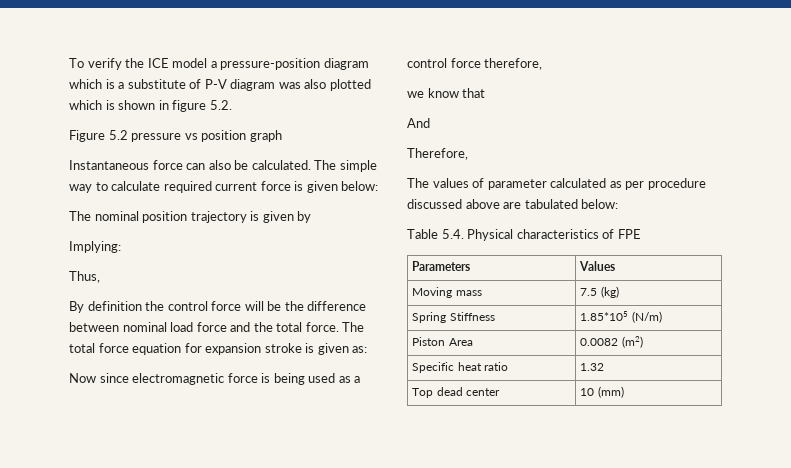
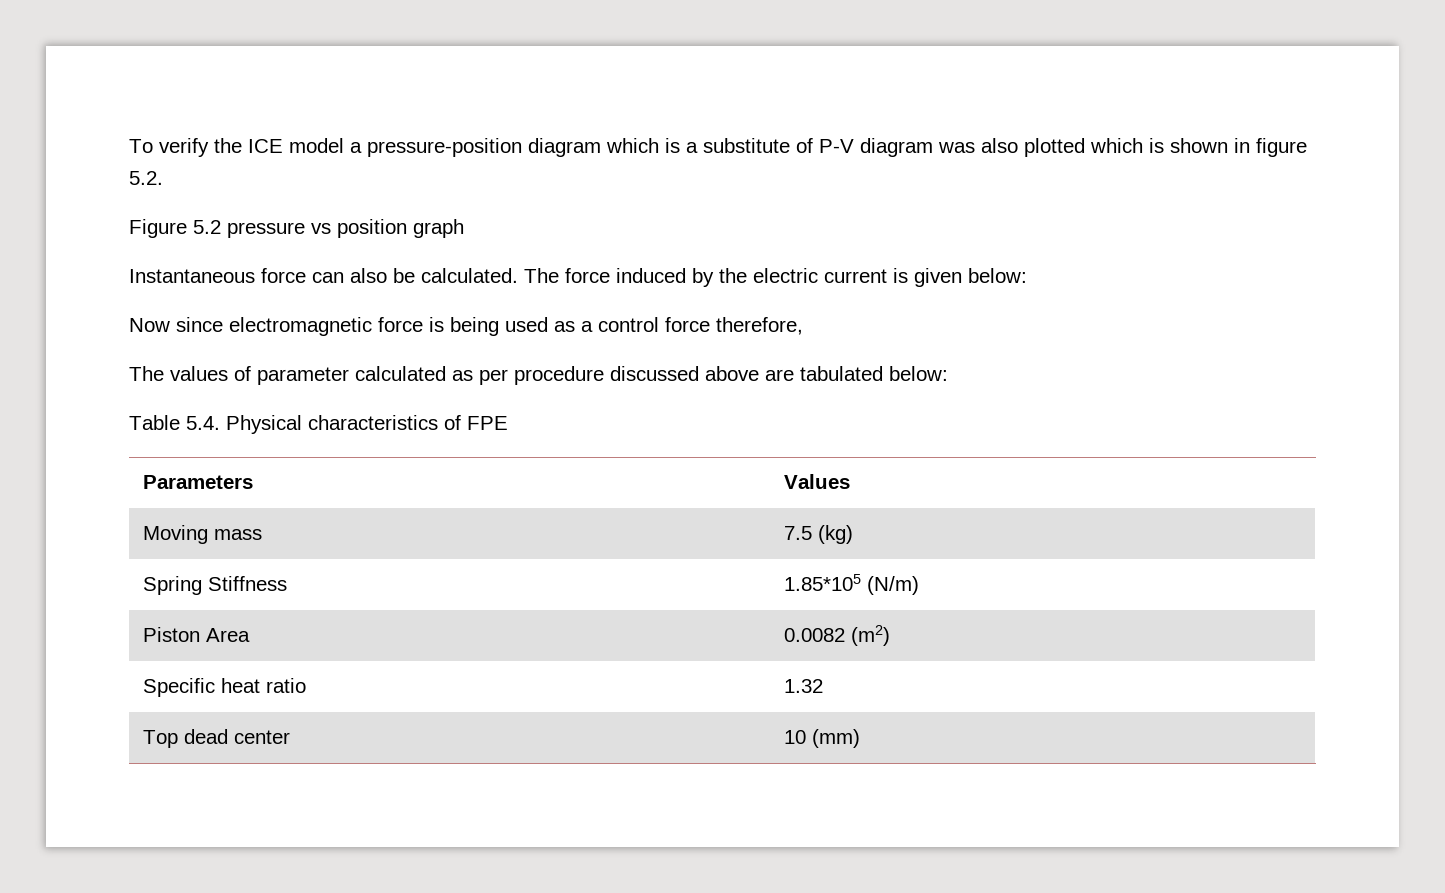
- The simple way to calculate required current force is given below:
- The nominal position trajectory is given by
- Implying:
- Thus,
- By definition the control force will be the difference between nominal load force and the total force. The total force equation for expansion stroke is given as:
+ The force induced by the electric current is given below:
- we know that
- And
- Therefore,

